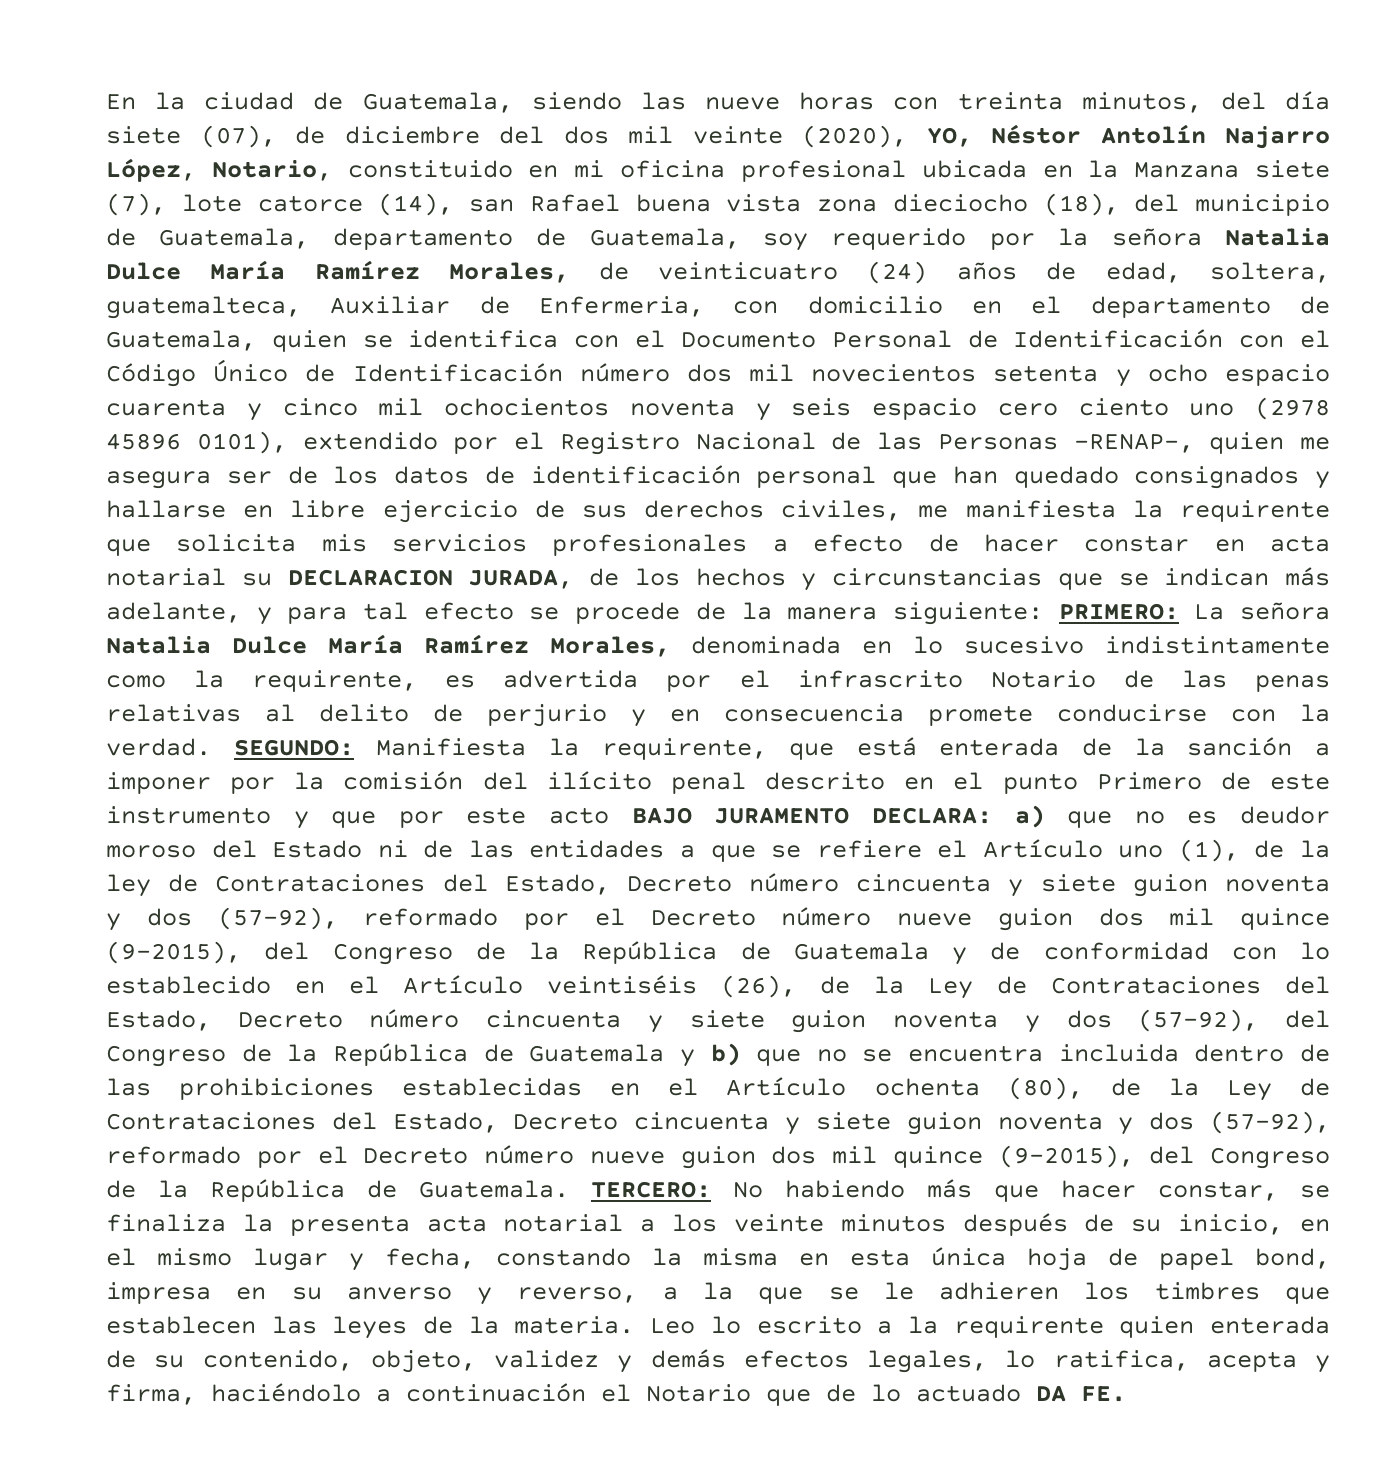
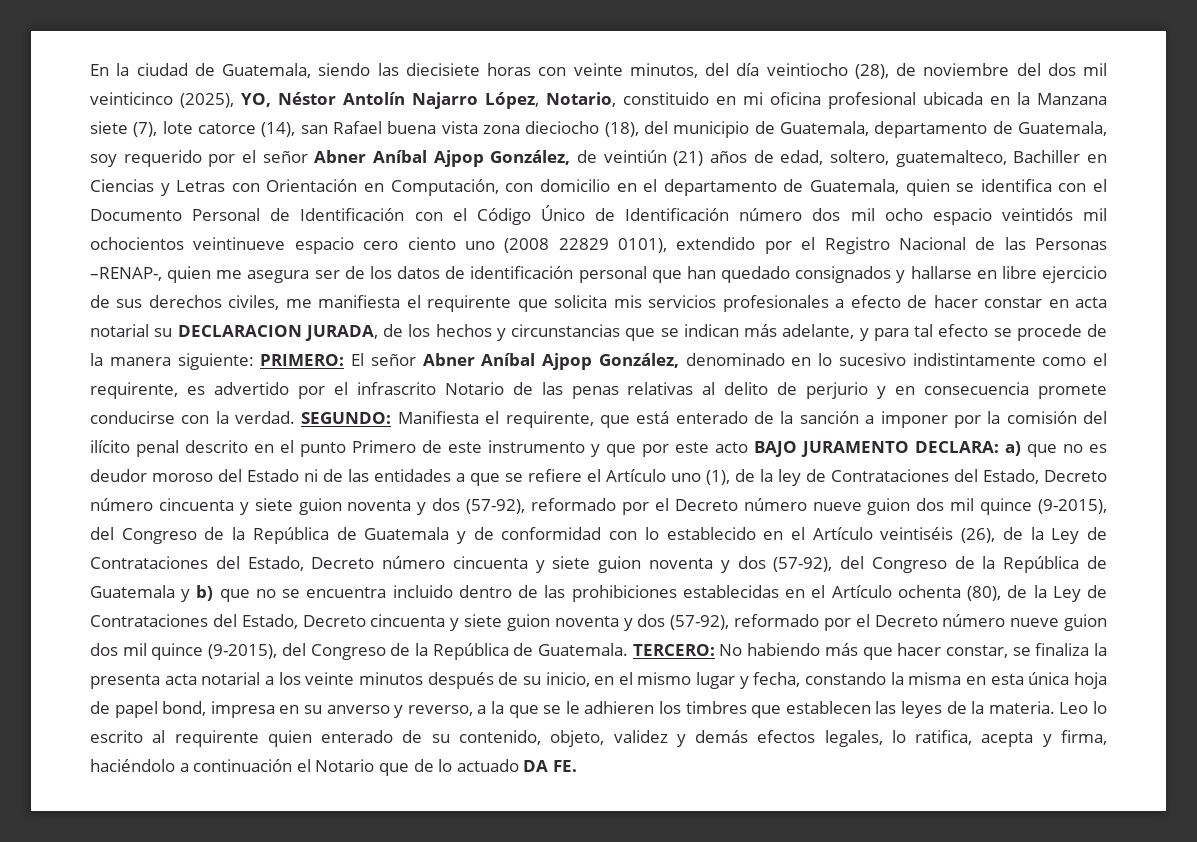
- En la ciudad de Guatemala, siendo las nueve horas con treinta minutos, del día siete (07), de diciembre del dos mil veinte (2020), YO, Néstor Antolín Najarro López, Notario, constituido en mi oficina profesional ubicada en la Manzana siete (7), lote catorce (14), san Rafael buena vista zona dieciocho (18), del municipio de Guatemala, departamento de Guatemala, soy requerido por la señora Natalia Dulce María Ramírez Morales, de veinticuatro (24) años de edad, soltera, guatemalteca, Auxiliar de Enfermeria, con domicilio en el departamento de Guatemala, quien se identifica con el Documento Personal de Identificación con el Código Único de Identificación número dos mil novecientos setenta y ocho espacio cuarenta y cinco mil ochocientos noventa y seis espacio cero ciento uno (2978 45896 0101), extendido por el Registro Nacional de las Personas –RENAP-, quien me asegura ser de los datos de identificación personal que han quedado consignados y hallarse en libre ejercicio de sus derechos civiles, me manifiesta la requirente que solicita mis servicios profesionales a efecto de hacer constar en acta notarial su DECLARACION JURADA, de los hechos y circunstancias que se indican más adelante, y para tal efecto se procede de la manera siguiente:
+ En la ciudad de Guatemala, siendo las diecisiete horas con veinte minutos, del día veintiocho (28), de noviembre del dos mil veinticinco (2025), YO, Néstor Antolín Najarro López, Notario, constituido en mi oficina profesional ubicada en la Manzana siete (7), lote catorce (14), san Rafael buena vista zona dieciocho (18), del municipio de Guatemala, departamento de Guatemala, soy requerido por el señor Abner Aníbal Ajpop González, de veintiún (21) años de edad, soltero, guatemalteco, Bachiller en Ciencias y Letras con Orientación en Computación, con domicilio en el departamento de Guatemala, quien se identifica con el Documento Personal de Identificación con el Código Único de Identificación número dos mil ocho espacio veintidós mil ochocientos veintinueve espacio cero ciento uno (2008 22829 0101), extendido por el Registro Nacional de las Personas –RENAP-, quien me asegura ser de los datos de identificación personal que han quedado consignados y hallarse en libre ejercicio de sus derechos civiles, me manifiesta el requirente que solicita mis servicios profesionales a efecto de hacer constar en acta notarial su DECLARACION JURADA, de los hechos y circunstancias que se indican más adelante, y para tal efecto se procede de la manera siguiente:
- La señora Natalia Dulce María Ramírez Morales, denominada en lo sucesivo indistintamente como la requirente, es advertida por el infrascrito Notario de las penas relativas al delito de perjurio y en consecuencia promete conducirse con la verdad.
+ El señor Abner Aníbal Ajpop González, denominado en lo sucesivo indistintamente como el requirente, es advertido por el infrascrito Notario de las penas relativas al delito de perjurio y en consecuencia promete conducirse con la verdad.
- Manifiesta la requirente, que está enterada de la sanción a imponer por la comisión del ilícito penal descrito en el punto Primero de este instrumento y que por este acto BAJO JURAMENTO DECLARA:
+ Manifiesta el requirente, que está enterado de la sanción a imponer por la comisión del ilícito penal descrito en el punto Primero de este instrumento y que por este acto BAJO JURAMENTO DECLARA:
- a) que no es deudor moroso del Estado ni de las entidades a que se refiere el Artículo uno (1), de la ley de Contrataciones del Estado, Decreto número cincuenta y siete guion noventa y dos (57-92), reformado por el Decreto número nueve guion dos mil quince (9-2015), del Congreso de la República de Guatemala y de conformidad con lo establecido en el Artículo veintiséis (26), de la Ley de Contrataciones del Estado, Decreto número cincuenta y siete guion noventa y dos (57-92), del Congreso de la República de Guatemala y b) que no se encuentra incluida dentro de las prohibiciones establecidas en el Artículo ochenta (80), de la Ley de Contrataciones del Estado, Decreto cincuenta y siete guion noventa y dos (57-92), reformado por el Decreto número nueve guion dos mil quince (9-2015), del Congreso de la República de Guatemala.
+ a) que no es deudor moroso del Estado ni de las entidades a que se refiere el Artículo uno (1), de la ley de Contrataciones del Estado, Decreto número cincuenta y siete guion noventa y dos (57-92), reformado por el Decreto número nueve guion dos mil quince (9-2015), del Congreso de la República de Guatemala y de conformidad con lo establecido en el Artículo veintiséis (26), de la Ley de Contrataciones del Estado, Decreto número cincuenta y siete guion noventa y dos (57-92), del Congreso de la República de Guatemala y b) que no se encuentra incluido dentro de las prohibiciones establecidas en el Artículo ochenta (80), de la Ley de Contrataciones del Estado, Decreto cincuenta y siete guion noventa y dos (57-92), reformado por el Decreto número nueve guion dos mil quince (9-2015), del Congreso de la República de Guatemala.
- Leo lo escrito a la requirente quien enterada de su contenido, objeto, validez y demás efectos legales, lo ratifica, acepta y firma, haciéndolo a continuación el Notario que de lo actuado DA FE.
+ Leo lo escrito al requirente quien enterado de su contenido, objeto, validez y demás efectos legales, lo ratifica, acepta y firma, haciéndolo a continuación el Notario que de lo actuado DA FE.

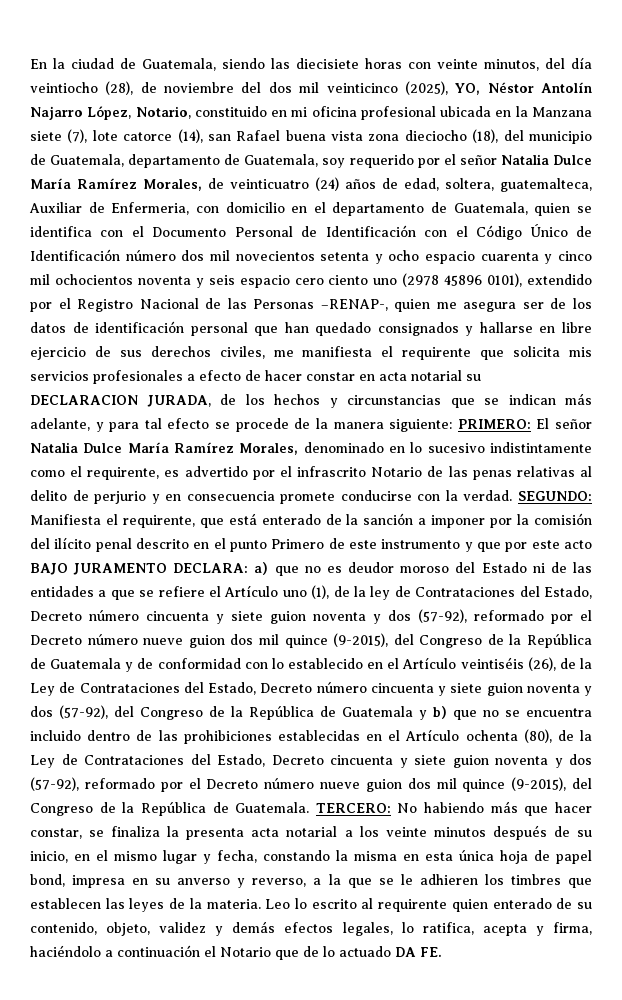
- En la ciudad de Guatemala, siendo las diecisiete horas con veinte minutos, del día veintiocho (28), de noviembre del dos mil veinticinco (2025), YO, Néstor Antolín Najarro López, Notario, constituido en mi oficina profesional ubicada en la Manzana siete (7), lote catorce (14), san Rafael buena vista zona dieciocho (18), del municipio de Guatemala, departamento de Guatemala, soy requerido por el señor Abner Aníbal Ajpop González, de veintiún (21) años de edad, soltero, guatemalteco, Bachiller en Ciencias y Letras con Orientación en Computación, con domicilio en el departamento de Guatemala, quien se identifica con el Documento Personal de Identificación con el Código Único de Identificación número dos mil ocho espacio veintidós mil ochocientos veintinueve espacio cero ciento uno (2008 22829 0101), extendido por el Registro Nacional de las Personas –RENAP-, quien me asegura ser de los datos de identificación personal que han quedado consignados y hallarse en libre ejercicio de sus derechos civiles, me manifiesta el requirente que solicita mis servicios profesionales a efecto de hacer constar en acta notarial su DECLARACION JURADA, de los hechos y circunstancias que se indican más adelante, y para tal efecto se procede de la manera siguiente:
+ En la ciudad de Guatemala, siendo las diecisiete horas con veinte minutos, del día veintiocho (28), de noviembre del dos mil veinticinco (2025), YO, Néstor Antolín Najarro López, Notario, constituido en mi oficina profesional ubicada en la Manzana siete (7), lote catorce (14), san Rafael buena vista zona dieciocho (18), del municipio de Guatemala, departamento de Guatemala, soy requerido por el señor Natalia Dulce María Ramírez Morales, de veinticuatro (24) años de edad, soltera, guatemalteca, Auxiliar de Enfermeria, con domicilio en el departamento de Guatemala, quien se identifica con el Documento Personal de Identificación con el Código Único de Identificación número dos mil novecientos setenta y ocho espacio cuarenta y cinco mil ochocientos noventa y seis espacio cero ciento uno (2978 45896 0101), extendido por el Registro Nacional de las Personas –RENAP-, quien me asegura ser de los datos de identificación personal que han quedado consignados y hallarse en libre ejercicio de sus derechos civiles, me manifiesta el requirente que solicita mis servicios profesionales a efecto de hacer constar en acta notarial su DECLARACION JURADA, de los hechos y circunstancias que se indican más adelante, y para tal efecto se procede de la manera siguiente:
- El señor Abner Aníbal Ajpop González, denominado en lo sucesivo indistintamente como el requirente, es advertido por el infrascrito Notario de las penas relativas al delito de perjurio y en consecuencia promete conducirse con la verdad.
+ El señor Natalia Dulce María Ramírez Morales, denominado en lo sucesivo indistintamente como el requirente, es advertido por el infrascrito Notario de las penas relativas al delito de perjurio y en consecuencia promete conducirse con la verdad.

